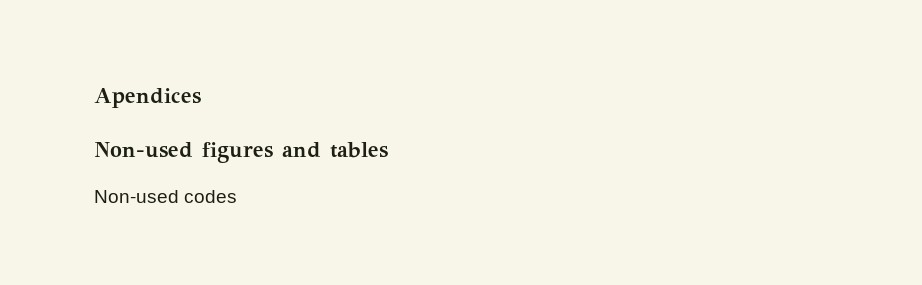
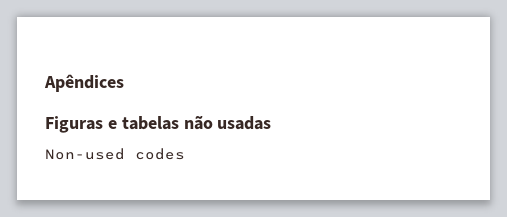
- Apendices
- Non-used figures and tables
+ Apêndices
+ Figuras e tabelas não usadas

